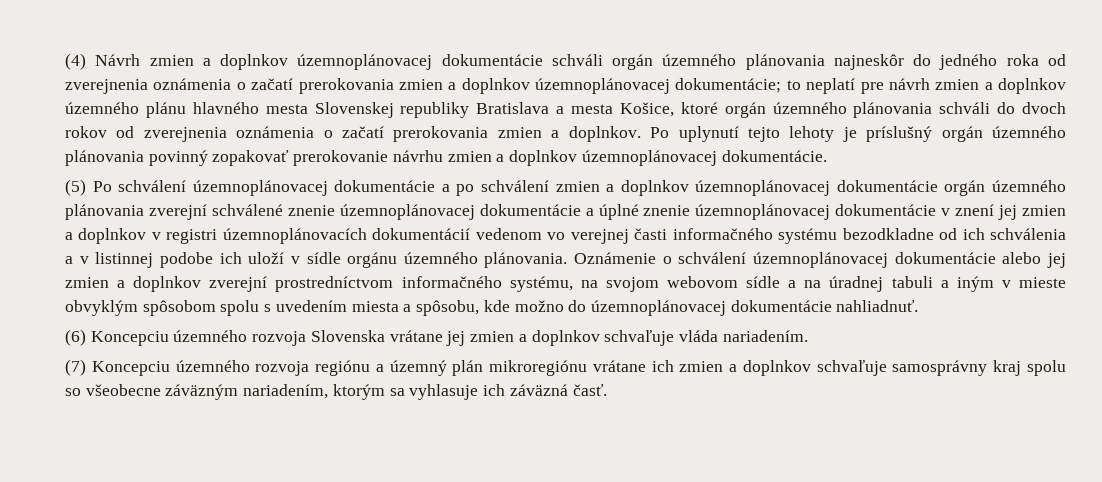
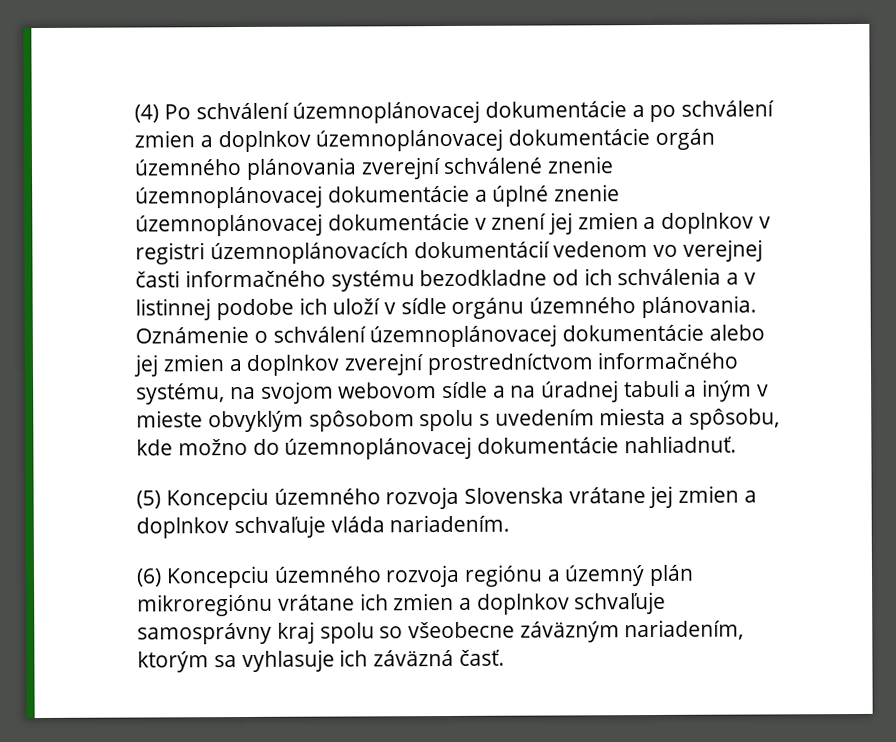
- (4) Návrh zmien a doplnkov územnoplánovacej dokumentácie schváli orgán územného plánovania najneskôr do jedného roka od zverejnenia oznámenia o začatí prerokovania zmien a doplnkov územnoplánovacej dokumentácie; to neplatí pre návrh zmien a doplnkov územného plánu hlavného mesta Slovenskej republiky Bratislava a mesta Košice, ktoré orgán územného plánovania schváli do dvoch rokov od zverejnenia oznámenia o začatí prerokovania zmien a doplnkov. Po uplynutí tejto lehoty je príslušný orgán územného plánovania povinný zopakovať prerokovanie návrhu zmien a doplnkov územnoplánovacej dokumentácie.
- (5) Po schválení územnoplánovacej dokumentácie a po schválení zmien a doplnkov územnoplánovacej dokumentácie orgán územného plánovania zverejní schválené znenie územnoplánovacej dokumentácie a úplné znenie územnoplánovacej dokumentácie v znení jej zmien a doplnkov v registri územnoplánovacích dokumentácií vedenom vo verejnej časti informačného systému bezodkladne od ich schválenia a v listinnej podobe ich uloží v sídle orgánu územného plánovania.
+ (4) Po schválení územnoplánovacej dokumentácie a po schválení zmien a doplnkov územnoplánovacej dokumentácie orgán územného plánovania zverejní schválené znenie územnoplánovacej dokumentácie a úplné znenie územnoplánovacej dokumentácie v znení jej zmien a doplnkov v registri územnoplánovacích dokumentácií vedenom vo verejnej časti informačného systému bezodkladne od ich schválenia a v listinnej podobe ich uloží v sídle orgánu územného plánovania.
- (6) Koncepciu územného rozvoja Slovenska vrátane jej zmien a doplnkov schvaľuje vláda nariadením.
+ (5) Koncepciu územného rozvoja Slovenska vrátane jej zmien a doplnkov schvaľuje vláda nariadením.
- (7) Koncepciu územného rozvoja regiónu a územný plán mikroregiónu vrátane ich zmien a doplnkov schvaľuje samosprávny kraj spolu so všeobecne záväzným nariadením, ktorým sa vyhlasuje ich záväzná časť.
+ (6) Koncepciu územného rozvoja regiónu a územný plán mikroregiónu vrátane ich zmien a doplnkov schvaľuje samosprávny kraj spolu so všeobecne záväzným nariadením, ktorým sa vyhlasuje ich záväzná časť.

